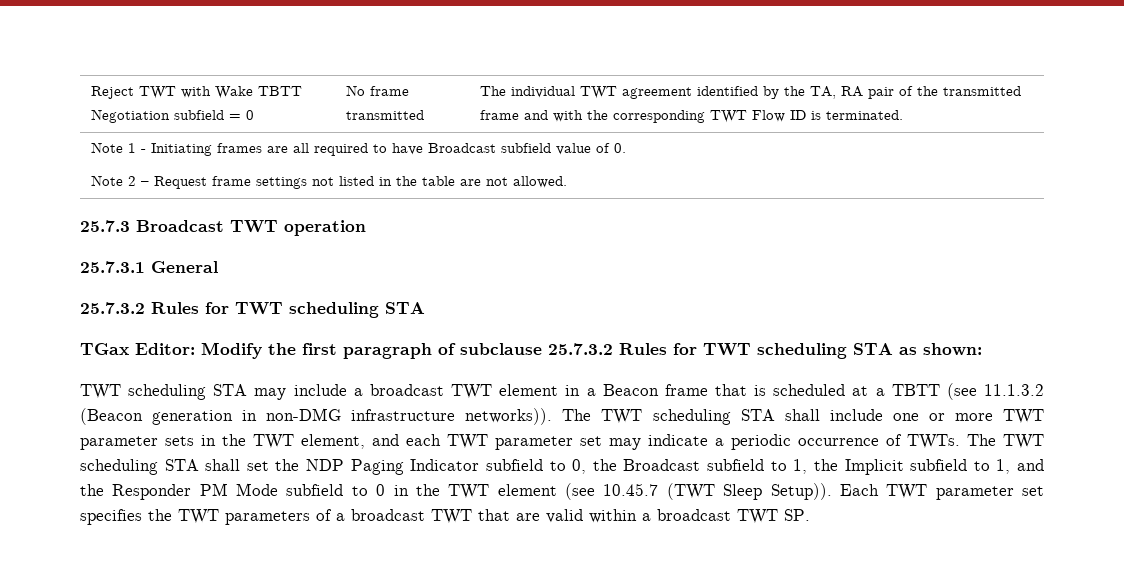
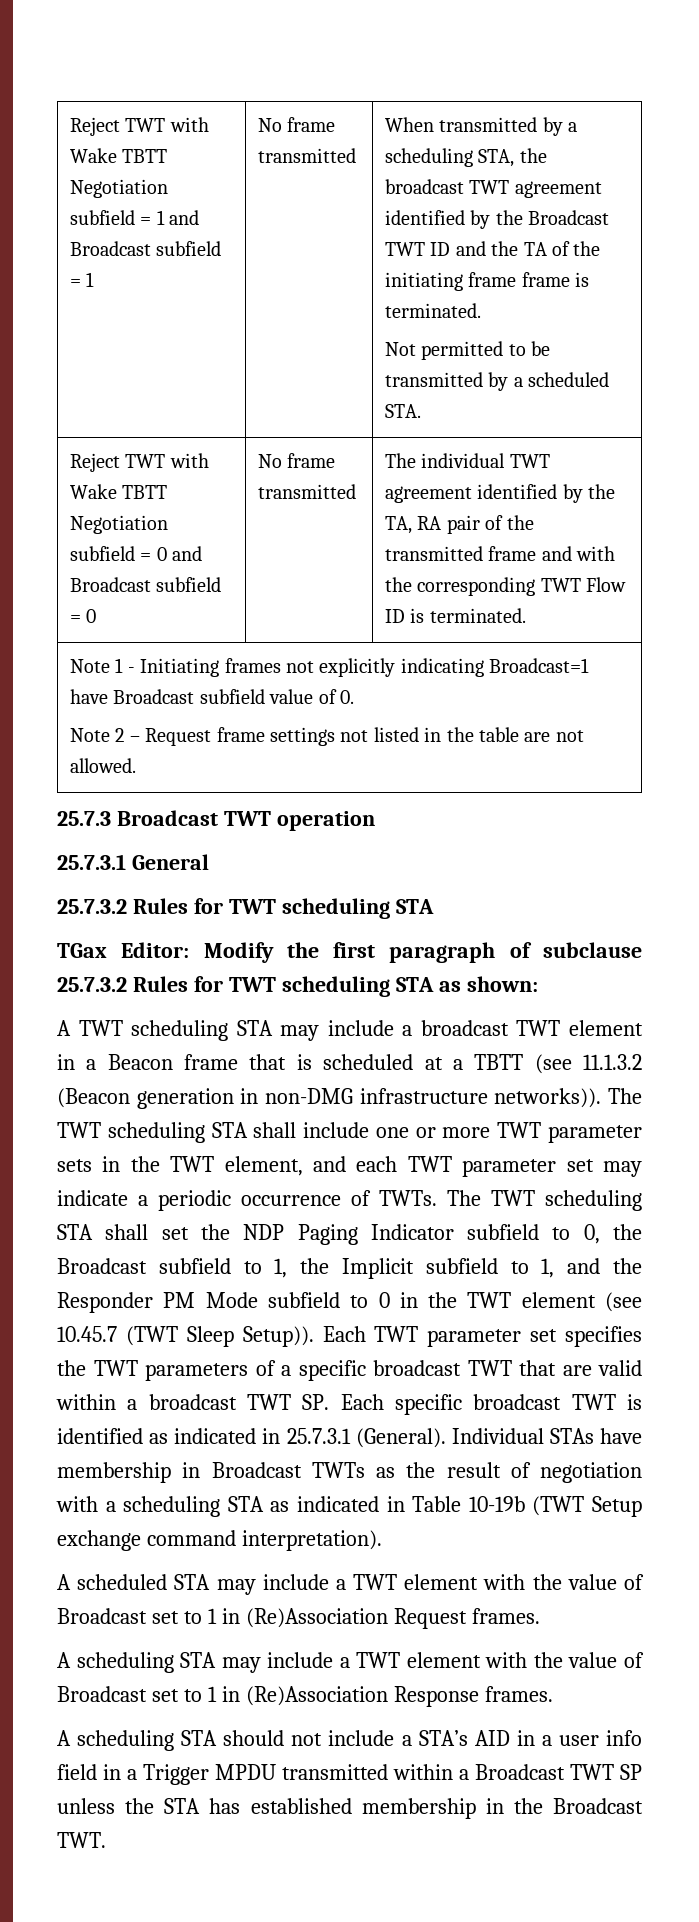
- Reject TWT with Wake TBTT Negotiation subfield = 0 | No frame transmitted | The individual TWT agreement identified by the TA, RA pair of the transmitted frame and with the corresponding TWT Flow ID is terminated.
+ Reject TWT with Wake TBTT Negotiation subfield = 1 and Broadcast subfield = 1 | No frame transmitted | When transmitted by a scheduling STA, the broadcast TWT agreement identified by the Broadcast TWT ID and the TA of the initiating frame frame is terminated.
+ Not permitted to be transmitted by a scheduled STA.
+ Reject TWT with Wake TBTT Negotiation subfield = 0 and Broadcast subfield = 0 | No frame transmitted | The individual TWT agreement identified by the TA, RA pair of the transmitted frame and with the corresponding TWT Flow ID is terminated.
- Note 1 - Initiating frames are all required to have Broadcast subfield value of 0.
+ Note 1 - Initiating frames not explicitly indicating Broadcast=1 have Broadcast subfield value of 0.
- TWT scheduling STA may include a broadcast TWT element in a Beacon frame that is scheduled at a TBTT (see 11.1.3.2 (Beacon generation in non-DMG infrastructure networks)).
+ A TWT scheduling STA may include a broadcast TWT element in a Beacon frame that is scheduled at a TBTT (see 11.1.3.2 (Beacon generation in non-DMG infrastructure networks)).
- Each TWT parameter set specifies the TWT parameters of a broadcast TWT that are valid within a broadcast TWT SP.
+ Each TWT parameter set specifies the TWT parameters of a specific broadcast TWT that are valid within a broadcast TWT SP. Each specific broadcast TWT is identified as indicated in 25.7.3.1 (General). Individual STAs have membership in Broadcast TWTs as the result of negotiation with a scheduling STA as indicated in Table 10-19b (TWT Setup exchange command interpretation).
+ A scheduled STA may include a TWT element with the value of Broadcast set to 1 in (Re)Association Request frames.
+ A scheduling STA may include a TWT element with the value of Broadcast set to 1 in (Re)Association Response frames.
+ A scheduling STA should not include a STA’s AID in a user info field in a Trigger MPDU transmitted within a Broadcast TWT SP unless the STA has established membership in the Broadcast TWT.

